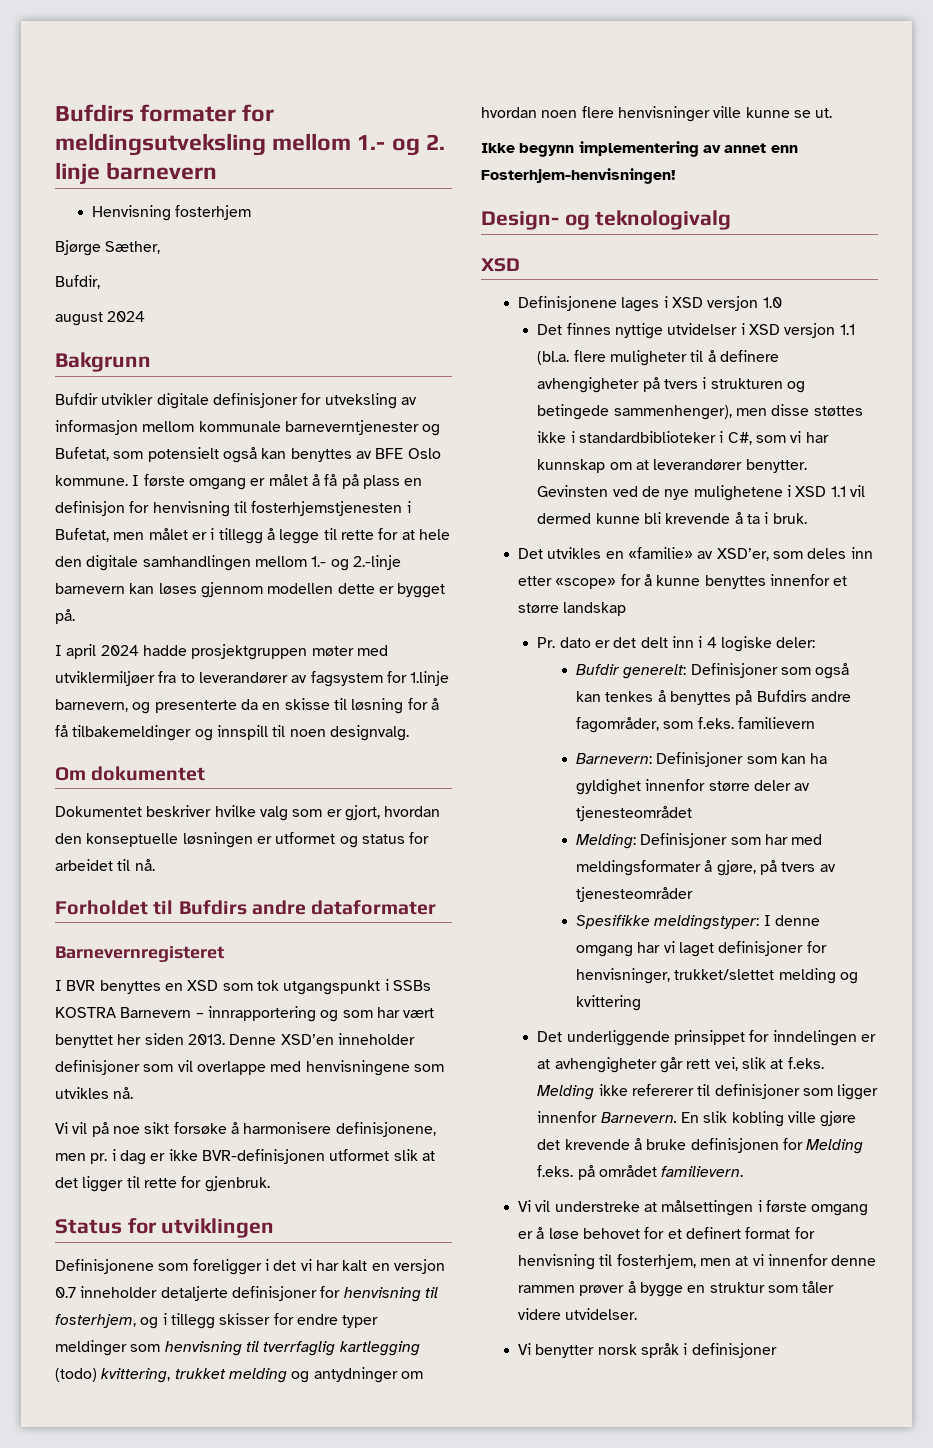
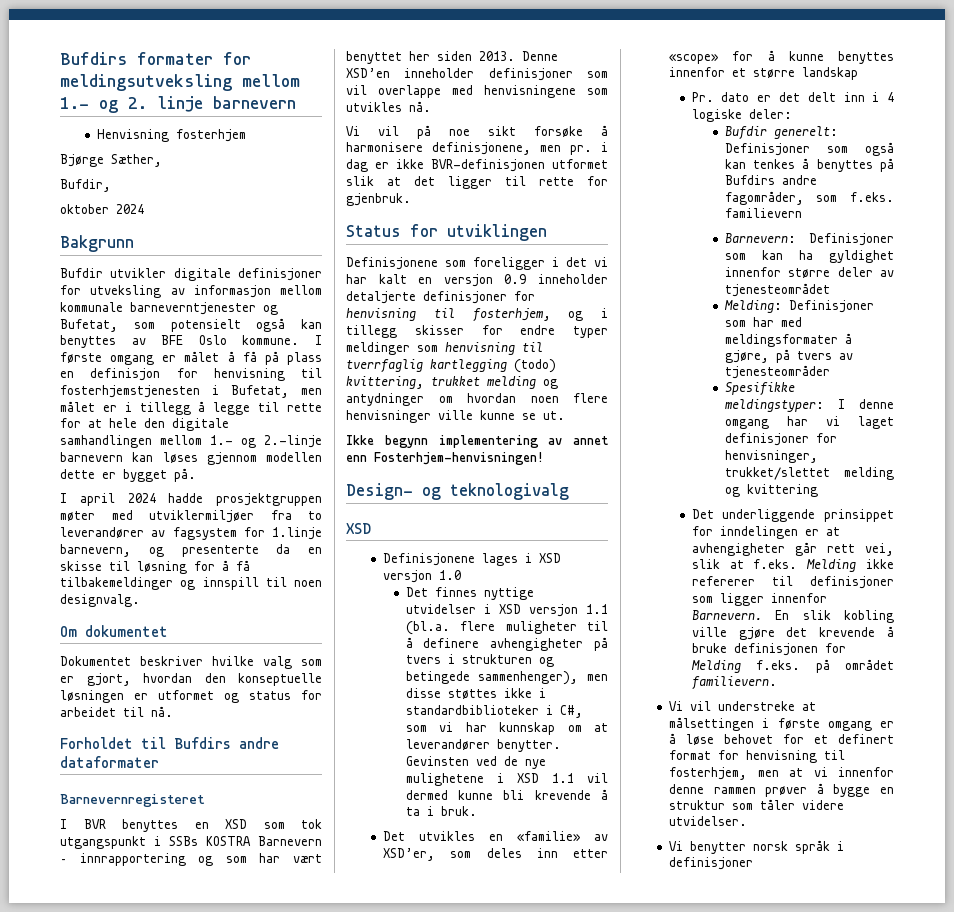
- august 2024
+ oktober 2024
- Definisjonene som foreligger i det vi har kalt en versjon 0.7 inneholder detaljerte definisjoner for henvisning til fosterhjem, og i tillegg skisser for endre typer meldinger som henvisning til tverrfaglig kartlegging (todo) kvittering, trukket melding og antydninger om hvordan noen flere henvisninger ville kunne se ut.
+ Definisjonene som foreligger i det vi har kalt en versjon 0.9 inneholder detaljerte definisjoner for henvisning til fosterhjem, og i tillegg skisser for endre typer meldinger som henvisning til tverrfaglig kartlegging (todo) kvittering, trukket melding og antydninger om hvordan noen flere henvisninger ville kunne se ut.

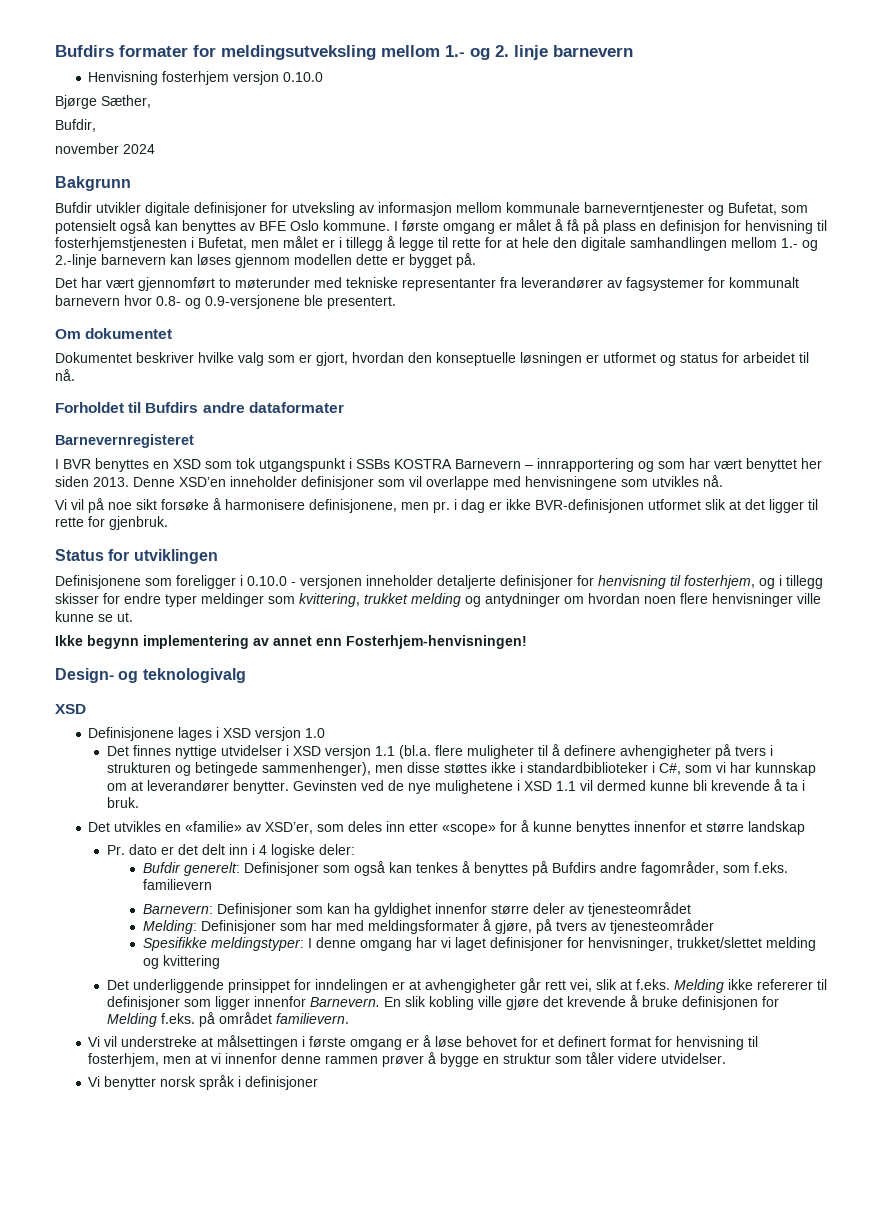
- Henvisning fosterhjem
+ Henvisning fosterhjem versjon 0.10.0
- oktober 2024
+ november 2024
- I april 2024 hadde prosjektgruppen møter med utviklermiljøer fra to leverandører av fagsystem for 1.linje barnevern, og presenterte da en skisse til løsning for å få tilbakemeldinger og innspill til noen designvalg.
+ Det har vært gjennomført to møterunder med tekniske representanter fra leverandører av fagsystemer for kommunalt barnevern hvor 0.8- og 0.9-versjonene ble presentert.
- Definisjonene som foreligger i det vi har kalt en versjon 0.9 inneholder detaljerte definisjoner for henvisning til fosterhjem, og i tillegg skisser for endre typer meldinger som henvisning til tverrfaglig kartlegging (todo) kvittering, trukket melding og antydninger om hvordan noen flere henvisninger ville kunne se ut.
+ Definisjonene som foreligger i 0.10.0 - versjonen inneholder detaljerte definisjoner for henvisning til fosterhjem, og i tillegg skisser for endre typer meldinger som kvittering, trukket melding og antydninger om hvordan noen flere henvisninger ville kunne se ut.

